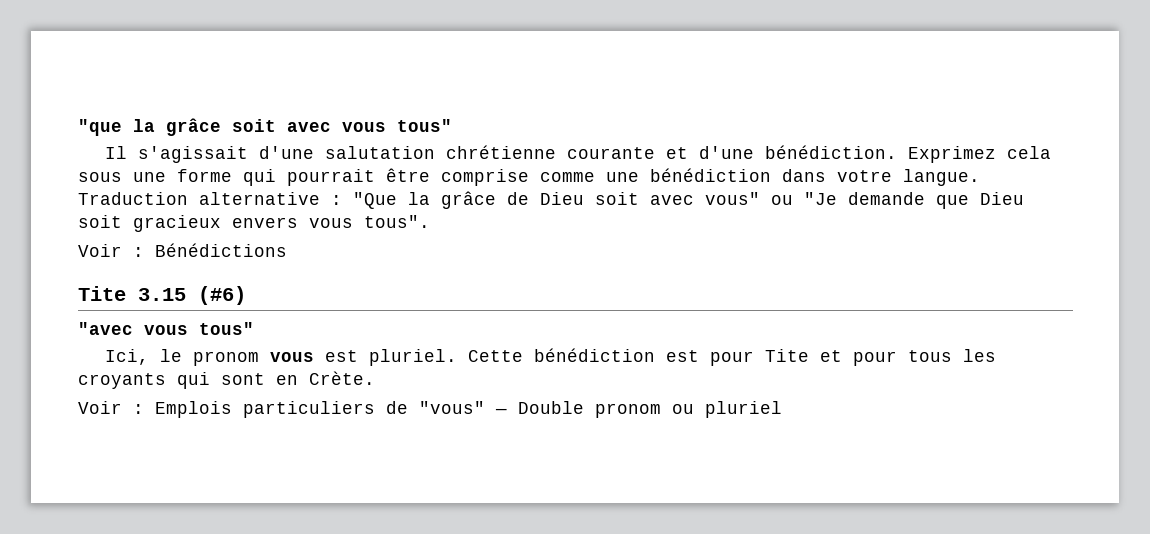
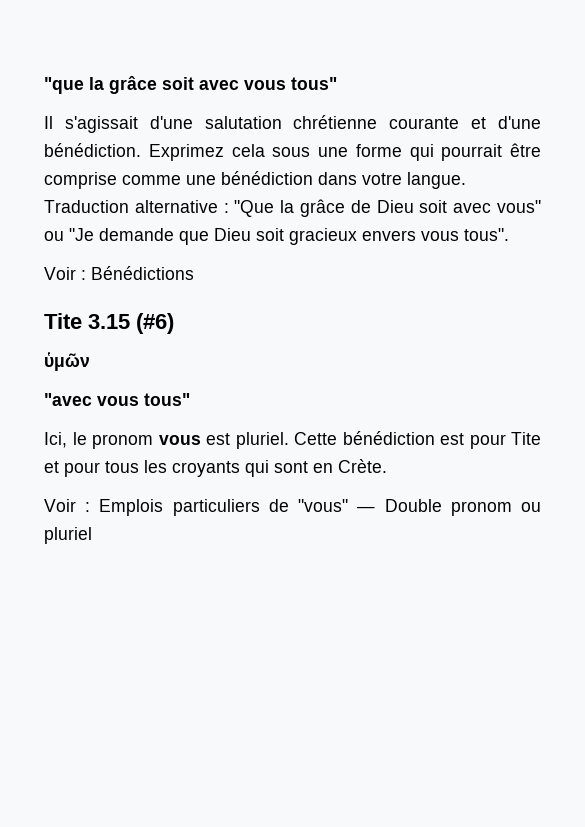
+ ὑμῶν

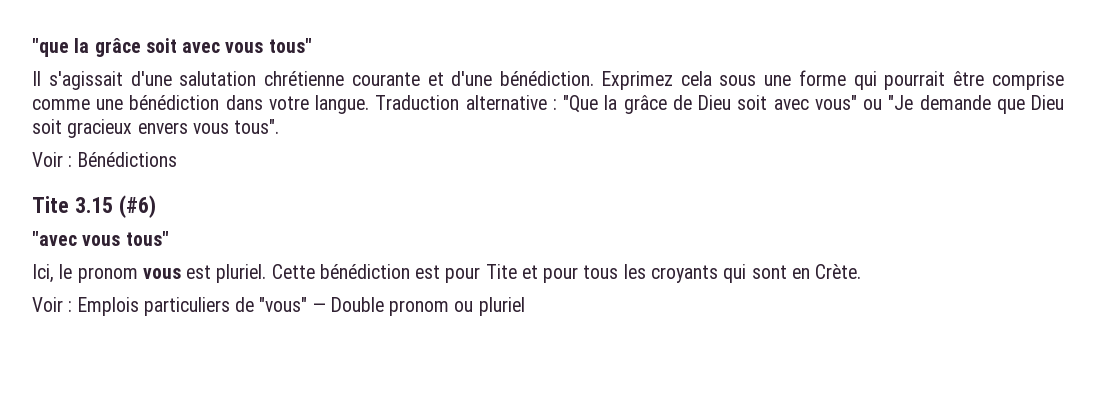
- ὑμῶν

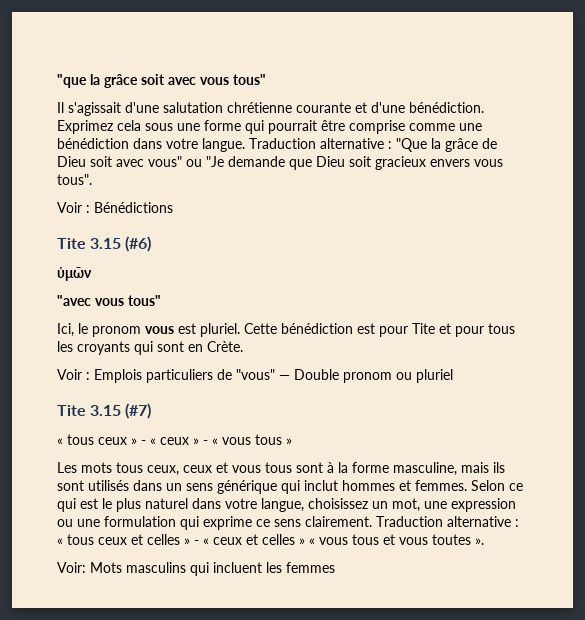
+ ὑμῶν
+ Tite 3.15 (#7)
+ « tous ceux » - « ceux » - « vous tous »
+ Les mots tous ceux, ceux et vous tous sont à la forme masculine, mais ils sont utilisés dans un sens générique qui inclut hommes et femmes. Selon ce qui est le plus naturel dans votre langue, choisissez un mot, une expression ou une formulation qui exprime ce sens clairement. Traduction alternative : « tous ceux et celles » - « ceux et celles » « vous tous et vous toutes ».
+ Voir: Mots masculins qui incluent les femmes

